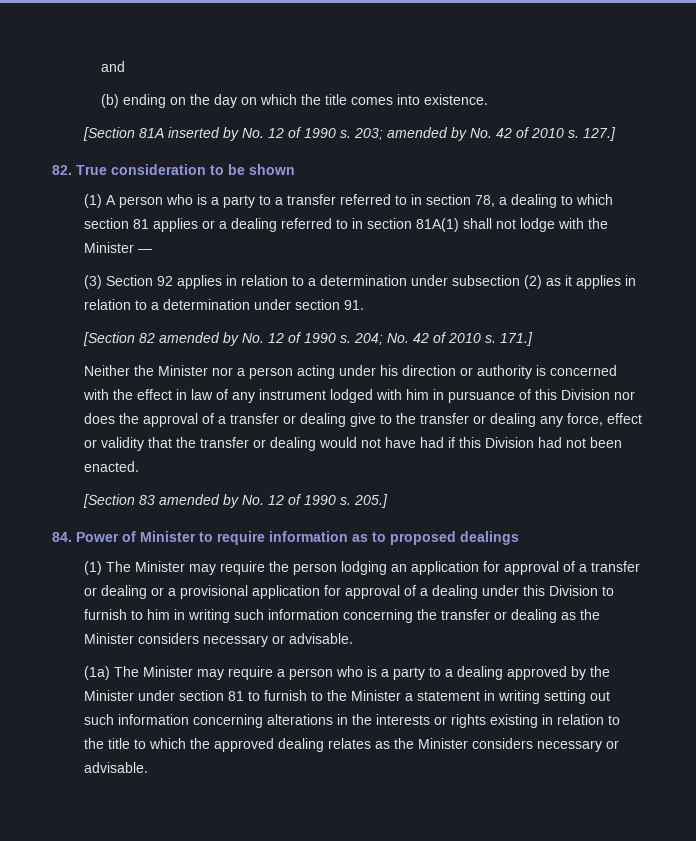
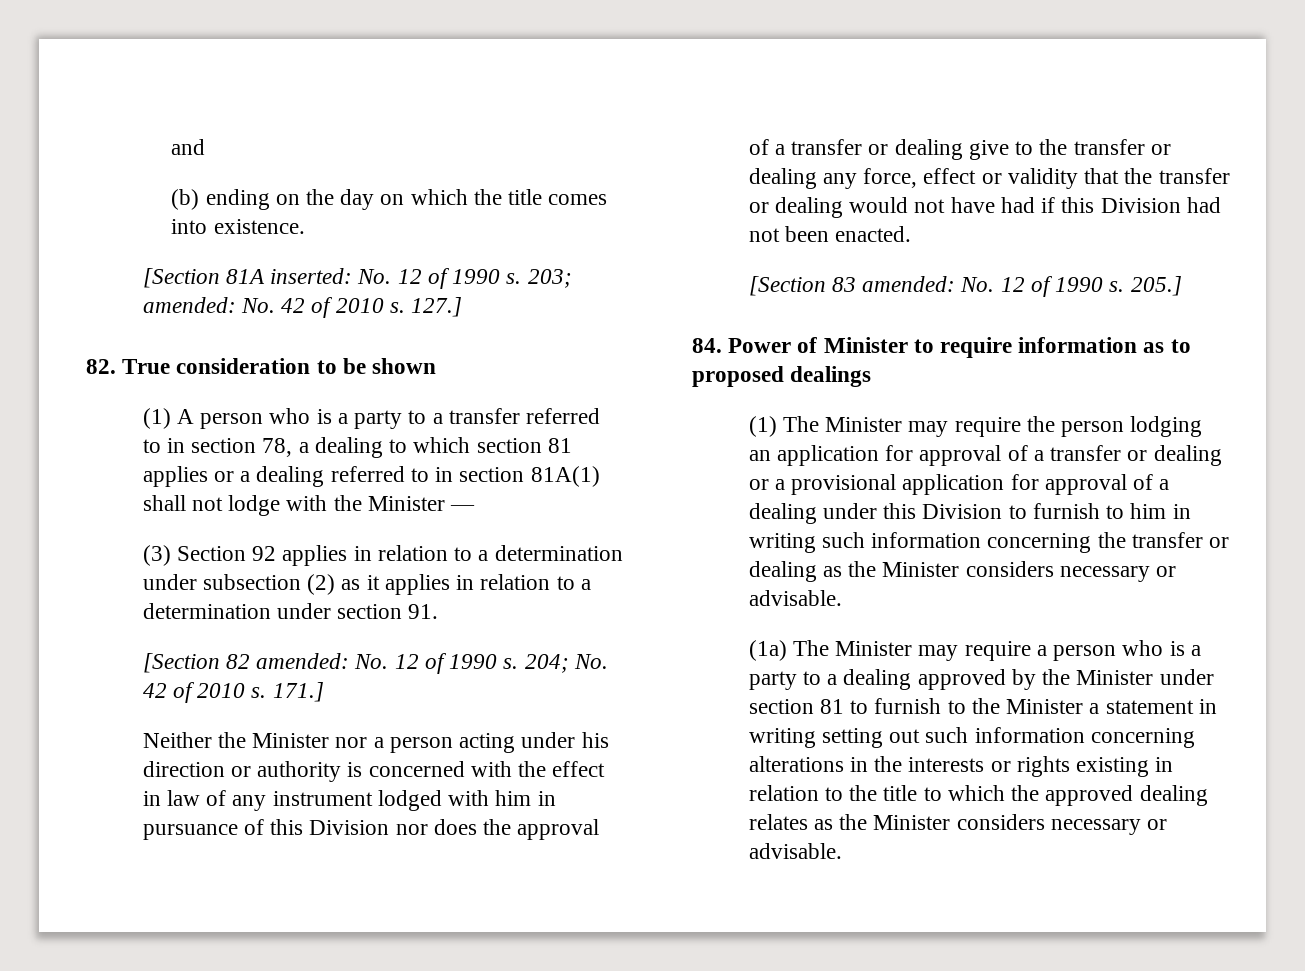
- [Section 81A inserted by No. 12 of 1990 s.
+ [Section 81A inserted: No. 12 of 1990 s.
- 203; amended by No. 42 of 2010 s.
+ 203; amended: No. 42 of 2010 s.
- [Section 82 amended by No. 12 of 1990 s.
+ [Section 82 amended: No. 12 of 1990 s.
- [Section 83 amended by No. 12 of 1990 s.
+ [Section 83 amended: No. 12 of 1990 s.

